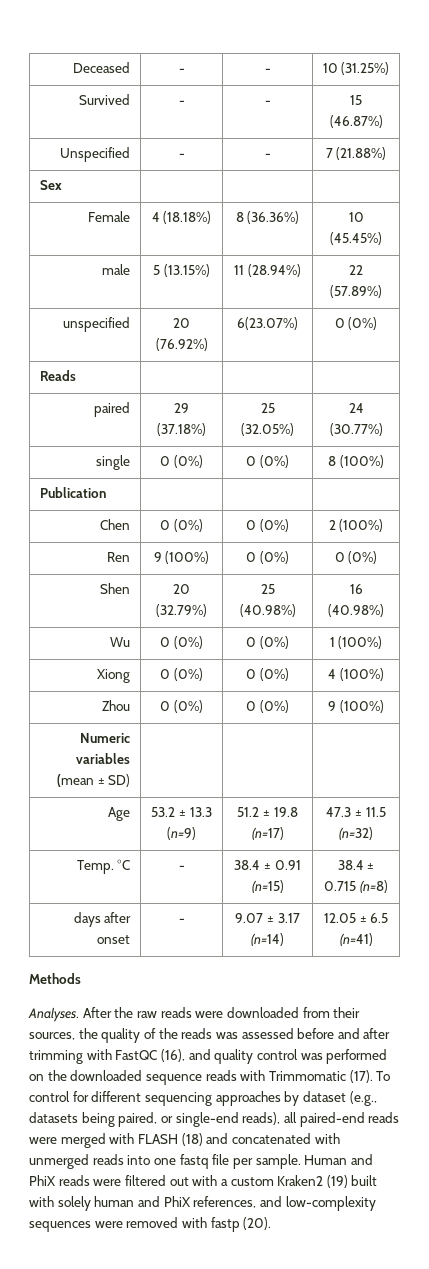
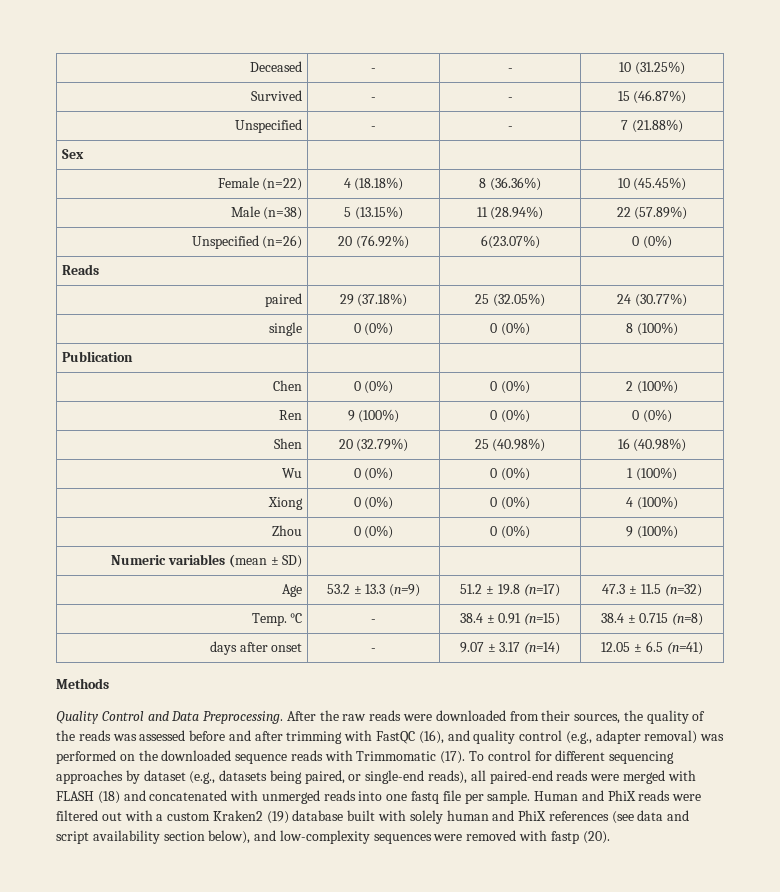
- Female | 4 (18.18%) | 8 (36.36%) | 10 (45.45%)
+ Female (n=22) | 4 (18.18%) | 8 (36.36%) | 10 (45.45%)
- male | 5 (13.15%) | 11 (28.94%) | 22 (57.89%)
+ Male (n=38) | 5 (13.15%) | 11 (28.94%) | 22 (57.89%)
- unspecified | 20 (76.92%) | 6(23.07%) | 0 (0%)
+ Unspecified (n=26) | 20 (76.92%) | 6(23.07%) | 0 (0%)
- Analyses.
+ Quality Control and Data Preprocessing.
- After the raw reads were downloaded from their sources, the quality of the reads was assessed before and after trimming with FastQC (16), and quality control was performed on the downloaded sequence reads with Trimmomatic (17).
+ After the raw reads were downloaded from their sources, the quality of the reads was assessed before and after trimming with FastQC (16), and quality control (e.g., adapter removal) was performed on the downloaded sequence reads with Trimmomatic (17).
- Human and PhiX reads were filtered out with a custom Kraken2 (19) built with solely human and PhiX references, and low-complexity sequences were removed with fastp (20).
+ Human and PhiX reads were filtered out with a custom Kraken2 (19) database built with solely human and PhiX references (see data and script availability section below), and low-complexity sequences were removed with fastp (20).

